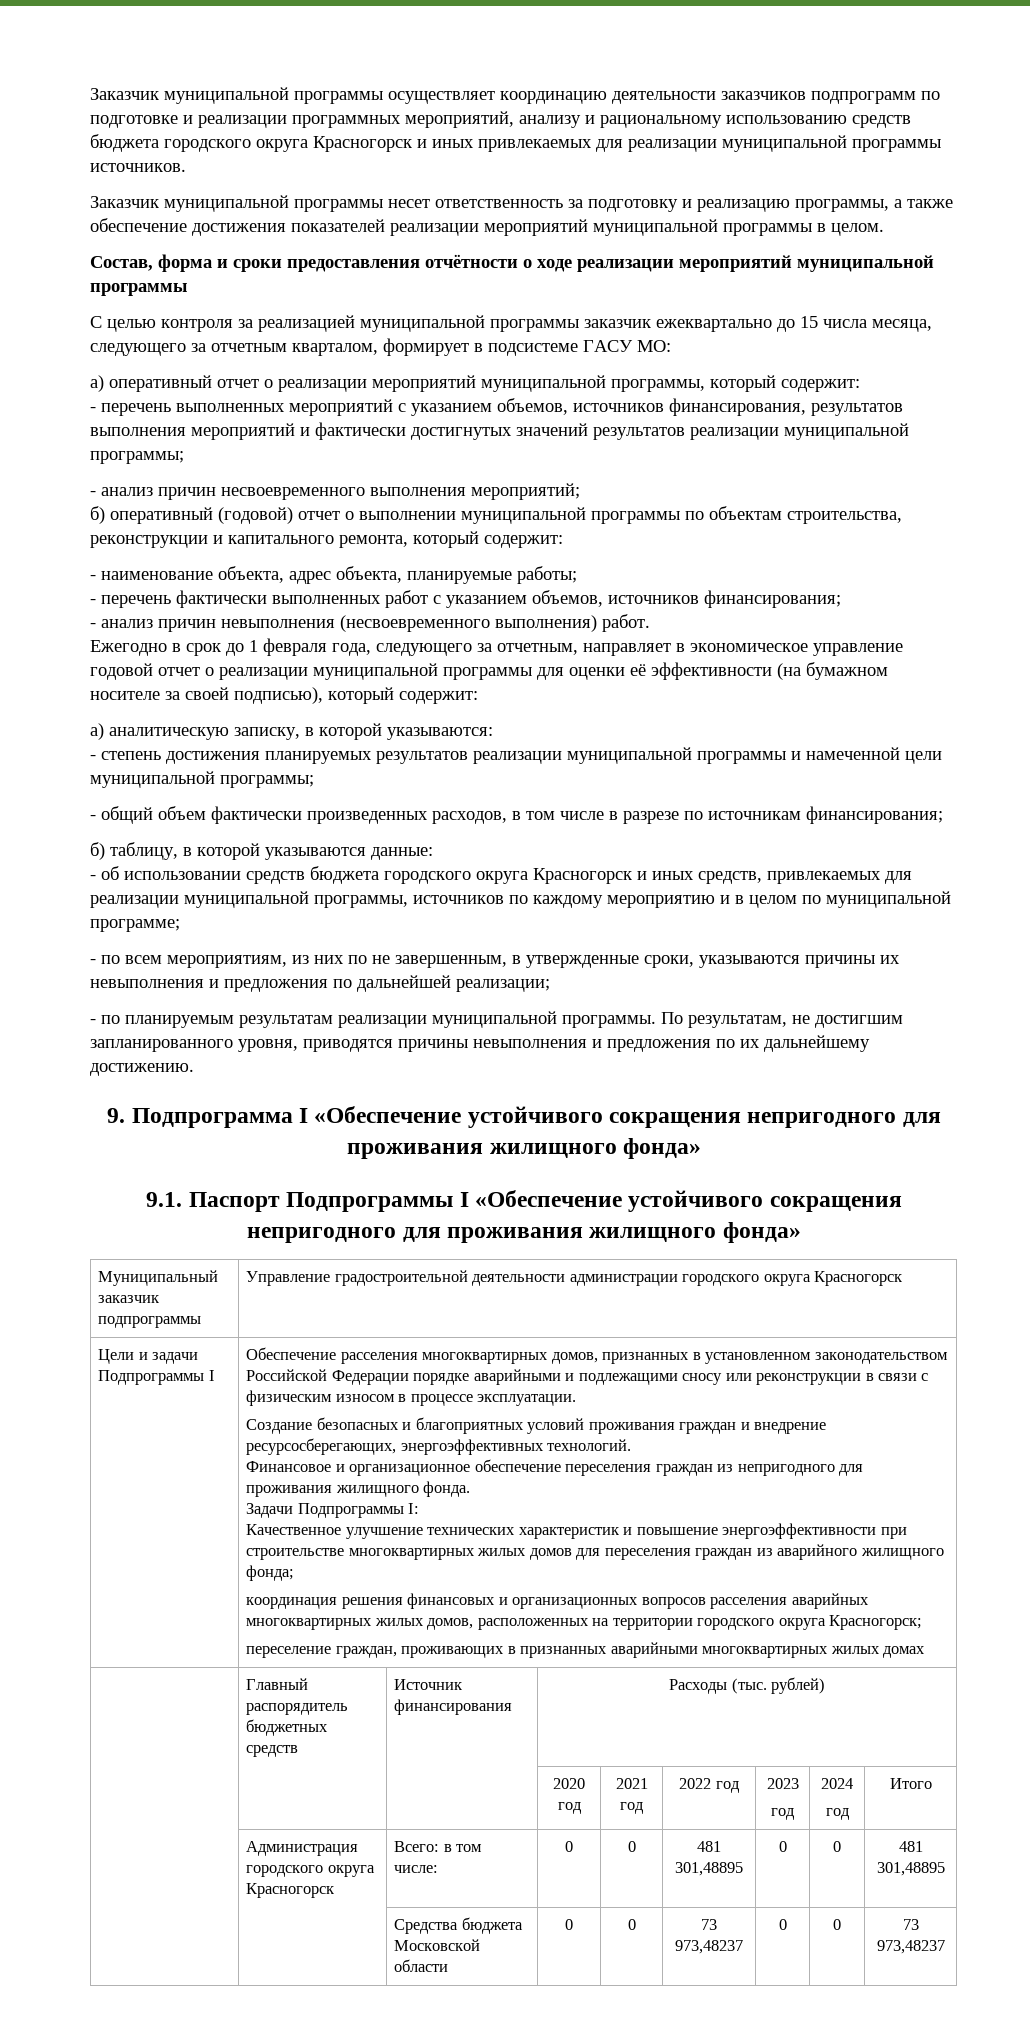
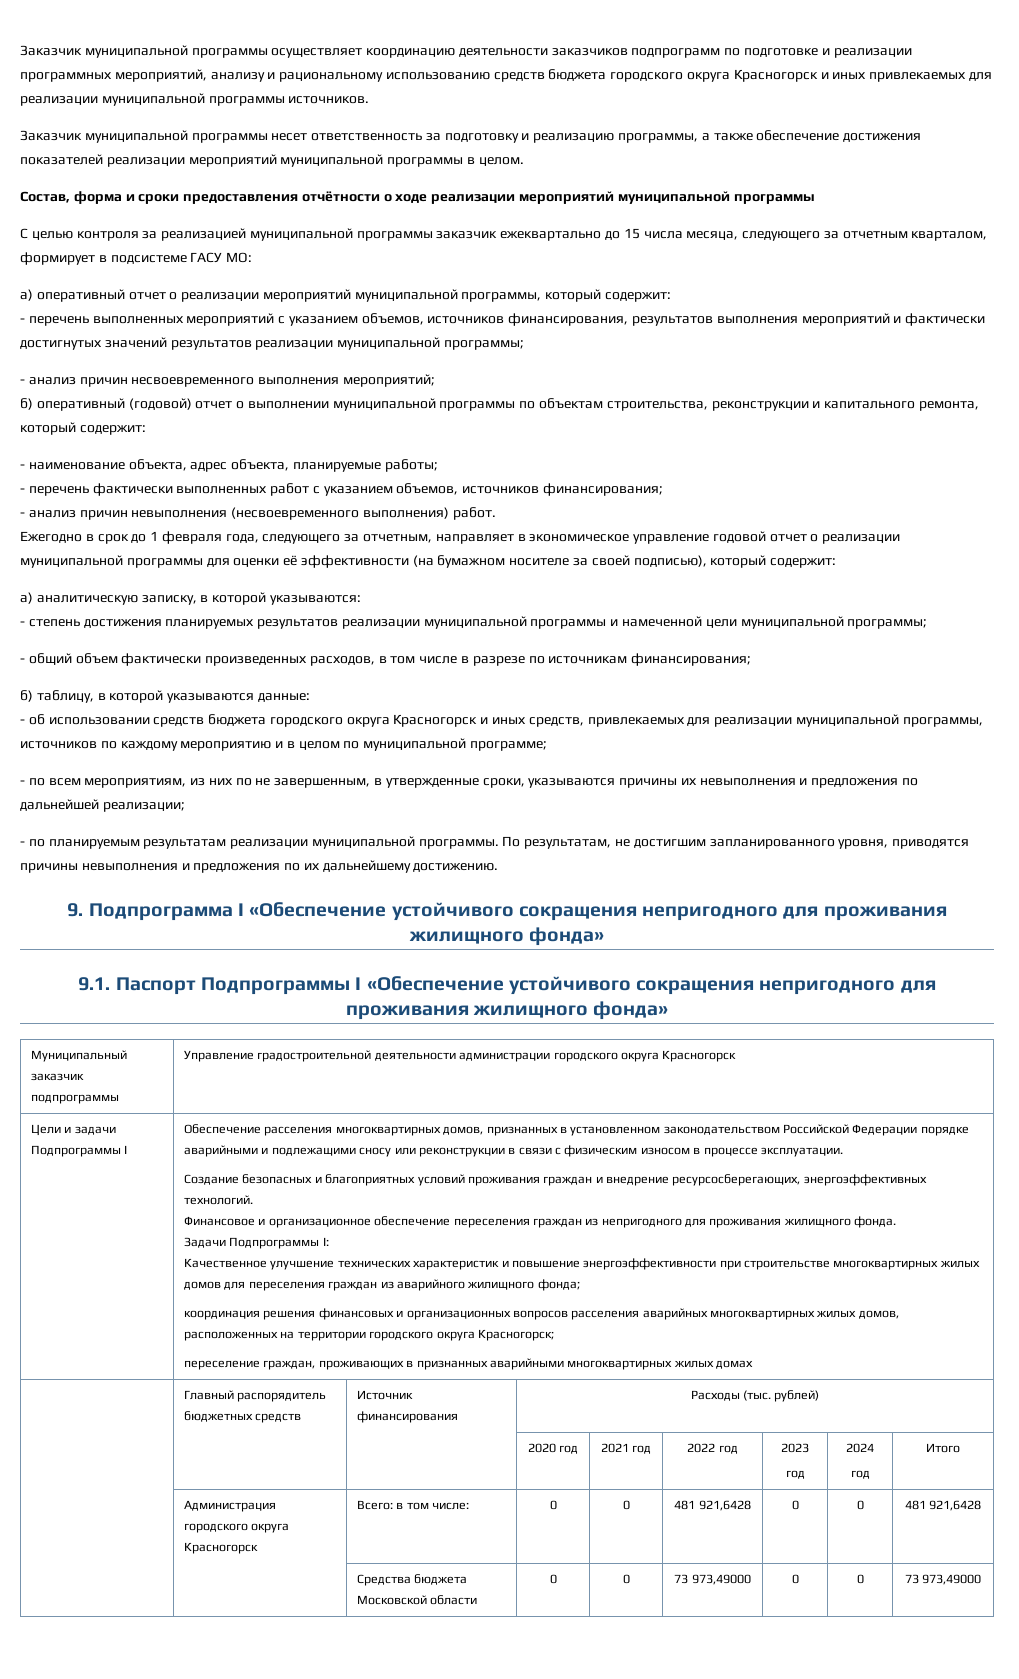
- | Администрация городского округа Красногорск | Всего: в том числе: | 0 | 0 | 481 301,48895 | 0 | 0 | 481 301,48895
+ | Администрация городского округа Красногорск | Всего: в том числе: | 0 | 0 | 481 921,6428 | 0 | 0 | 481 921,6428
- | | Средства бюджета Московской области | 0 | 0 | 73 973,48237 | 0 | 0 | 73 973,48237
+ | | Средства бюджета Московской области | 0 | 0 | 73 973,49000 | 0 | 0 | 73 973,49000

